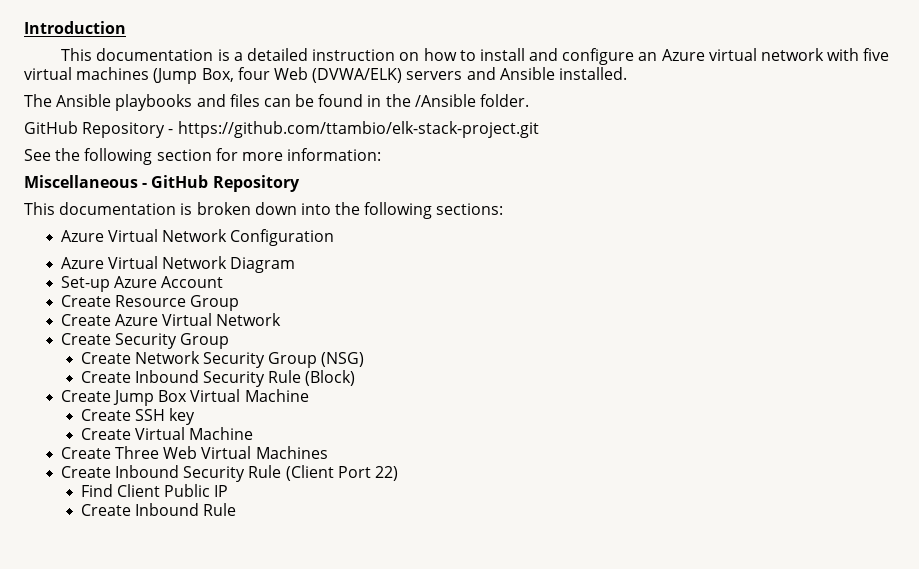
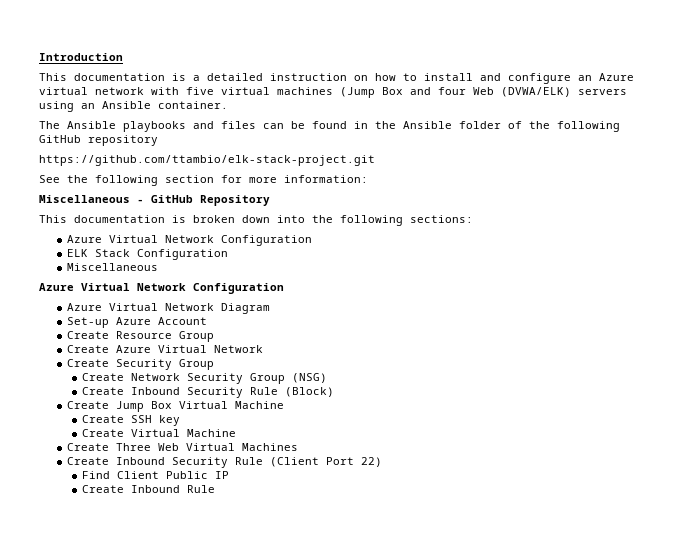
- This documentation is a detailed instruction on how to install and configure an Azure virtual network with five virtual machines (Jump Box, four Web (DVWA/ELK) servers and Ansible installed.
+ This documentation is a detailed instruction on how to install and configure an Azure virtual network with five virtual machines (Jump Box and four Web (DVWA/ELK) servers using an Ansible container.
- The Ansible playbooks and files can be found in the /Ansible folder.
- GitHub Repository - https://github.com/ttambio/elk-stack-project.git
+ The Ansible playbooks and files can be found in the Ansible folder of the following GitHub repository
+ https://github.com/ttambio/elk-stack-project.git
+ ELK Stack Configuration
+ Miscellaneous
+ Azure Virtual Network Configuration

